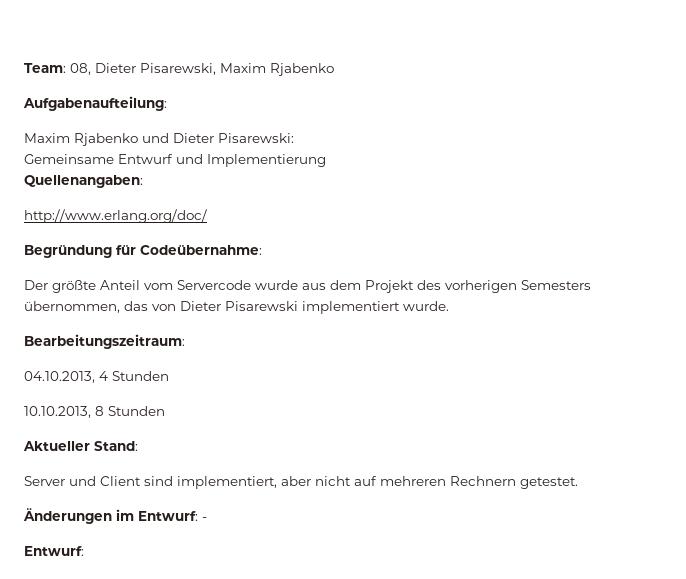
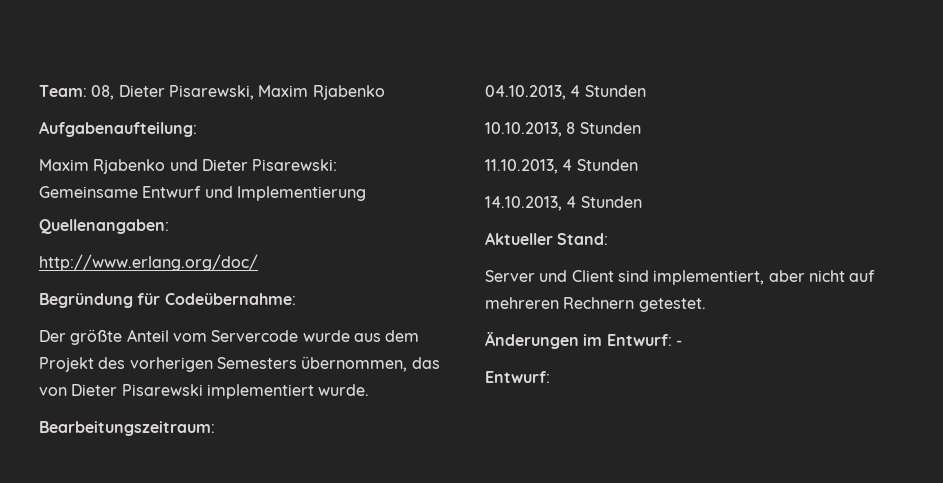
+ 11.10.2013, 4 Stunden
+ 14.10.2013, 4 Stunden

